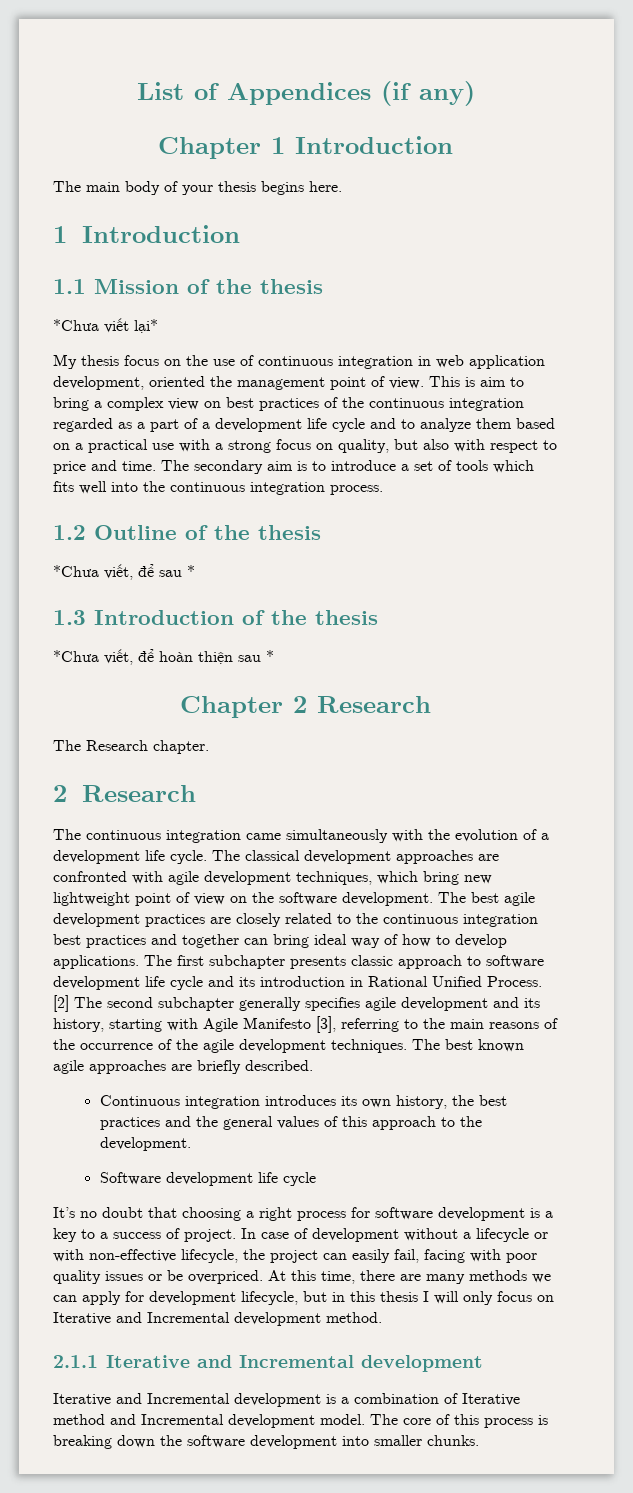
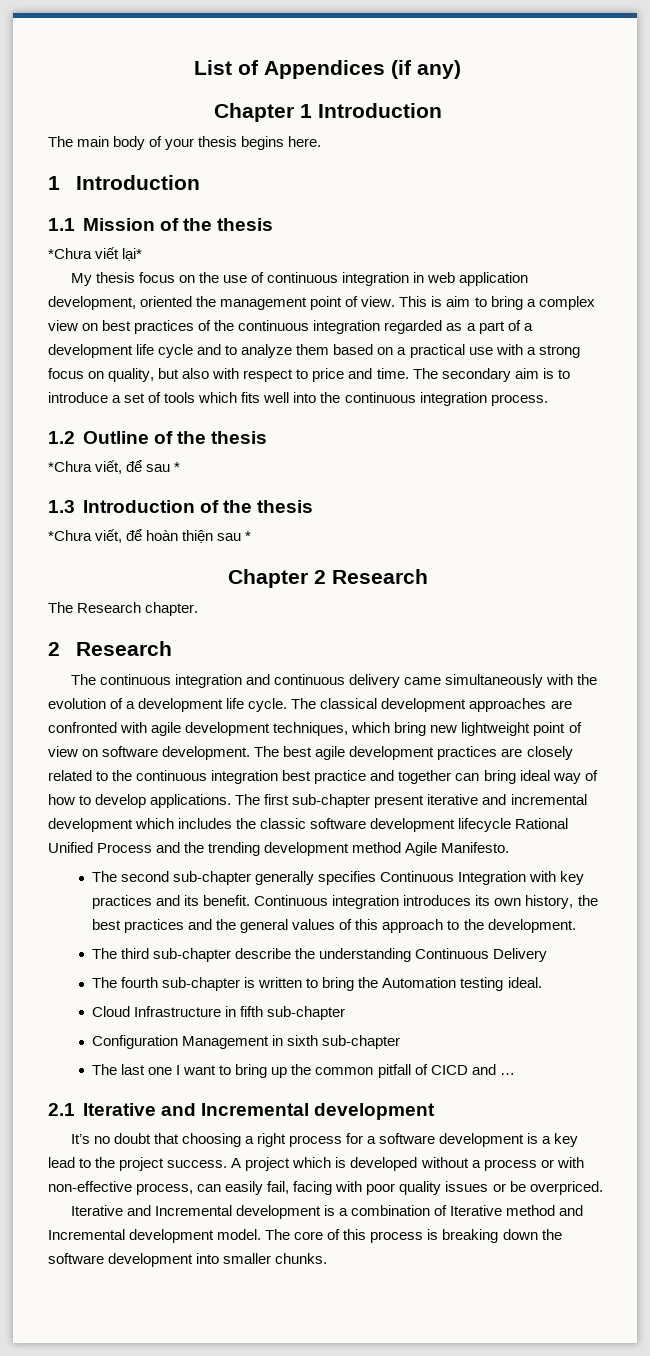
- The continuous integration came simultaneously with the evolution of a development life cycle.
+ The continuous integration and continuous delivery came simultaneously with the evolution of a development life cycle.
- The classical development approaches are confronted with agile development techniques, which bring new lightweight point of view on the software development.
+ The classical development approaches are confronted with agile development techniques, which bring new lightweight point of view on software development.
- The best agile development practices are closely related to the continuous integration best practices and together can bring ideal way of how to develop applications.
+ The best agile development practices are closely related to the continuous integration best practice and together can bring ideal way of how to develop applications.
- The first subchapter presents classic approach to software development life cycle and its introduction in Rational Unified Process. [2] The second subchapter generally specifies agile development and its history, starting with Agile Manifesto [3], referring to the main reasons of the occurrence of the agile development techniques. The best known agile approaches are briefly described.
- Continuous integration introduces its own history, the best practices and the general values of this approach to the development.
+ The first sub-chapter present iterative and incremental development which includes the classic software development lifecycle Rational Unified Process and the trending development method Agile Manifesto.
+ The second sub-chapter generally specifies Continuous Integration with key practices and its benefit. Continuous integration introduces its own history, the best practices and the general values of this approach to the development.
- Software development life cycle
+ The third sub-chapter describe the understanding Continuous Delivery
+ The fourth sub-chapter is written to bring the Automation testing ideal.
+ Cloud Infrastructure in fifth sub-chapter
+ Configuration Management in sixth sub-chapter
+ The last one I want to bring up the common pitfall of CICD and …
+ 2.1 Iterative and Incremental development
- It’s no doubt that choosing a right process for software development is a key to a success of project. In case of development without a lifecycle or with non-effective lifecycle, the project can easily fail, facing with poor quality issues or be overpriced. At this time, there are many methods we can apply for development lifecycle, but in this thesis I will only focus on Iterative and Incremental development method.
- 2.1.1 Iterative and Incremental development
+ It’s no doubt that choosing a right process for a software development is a key lead to the project success. A project which is developed without a process or with non-effective process, can easily fail, facing with poor quality issues or be overpriced.

